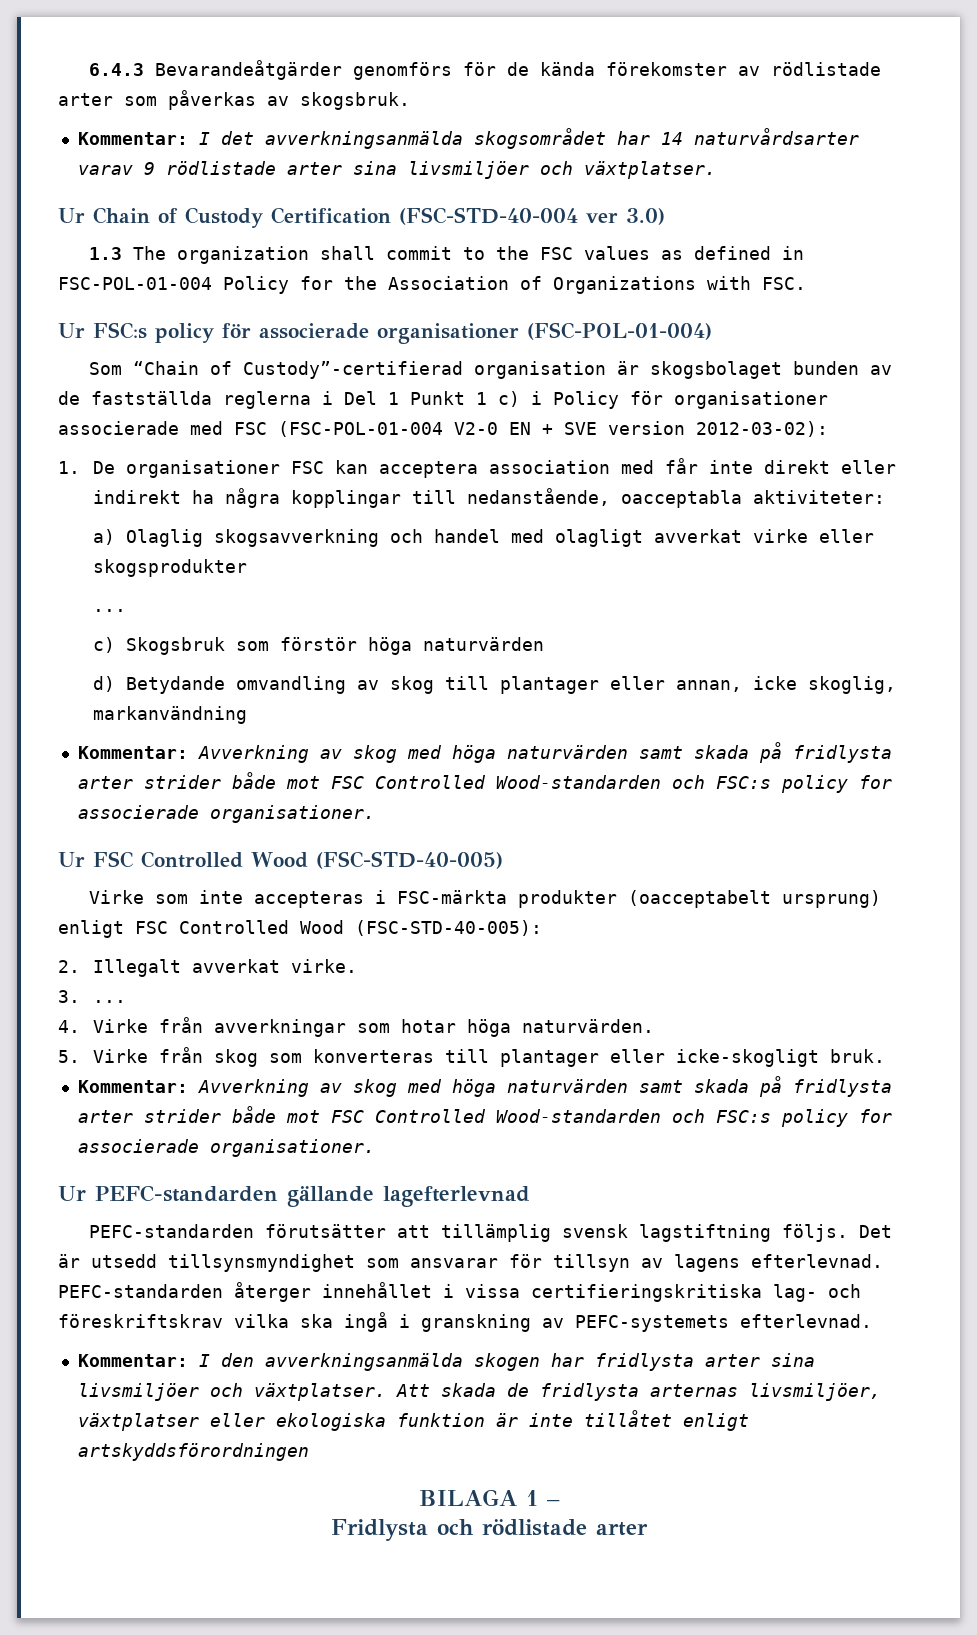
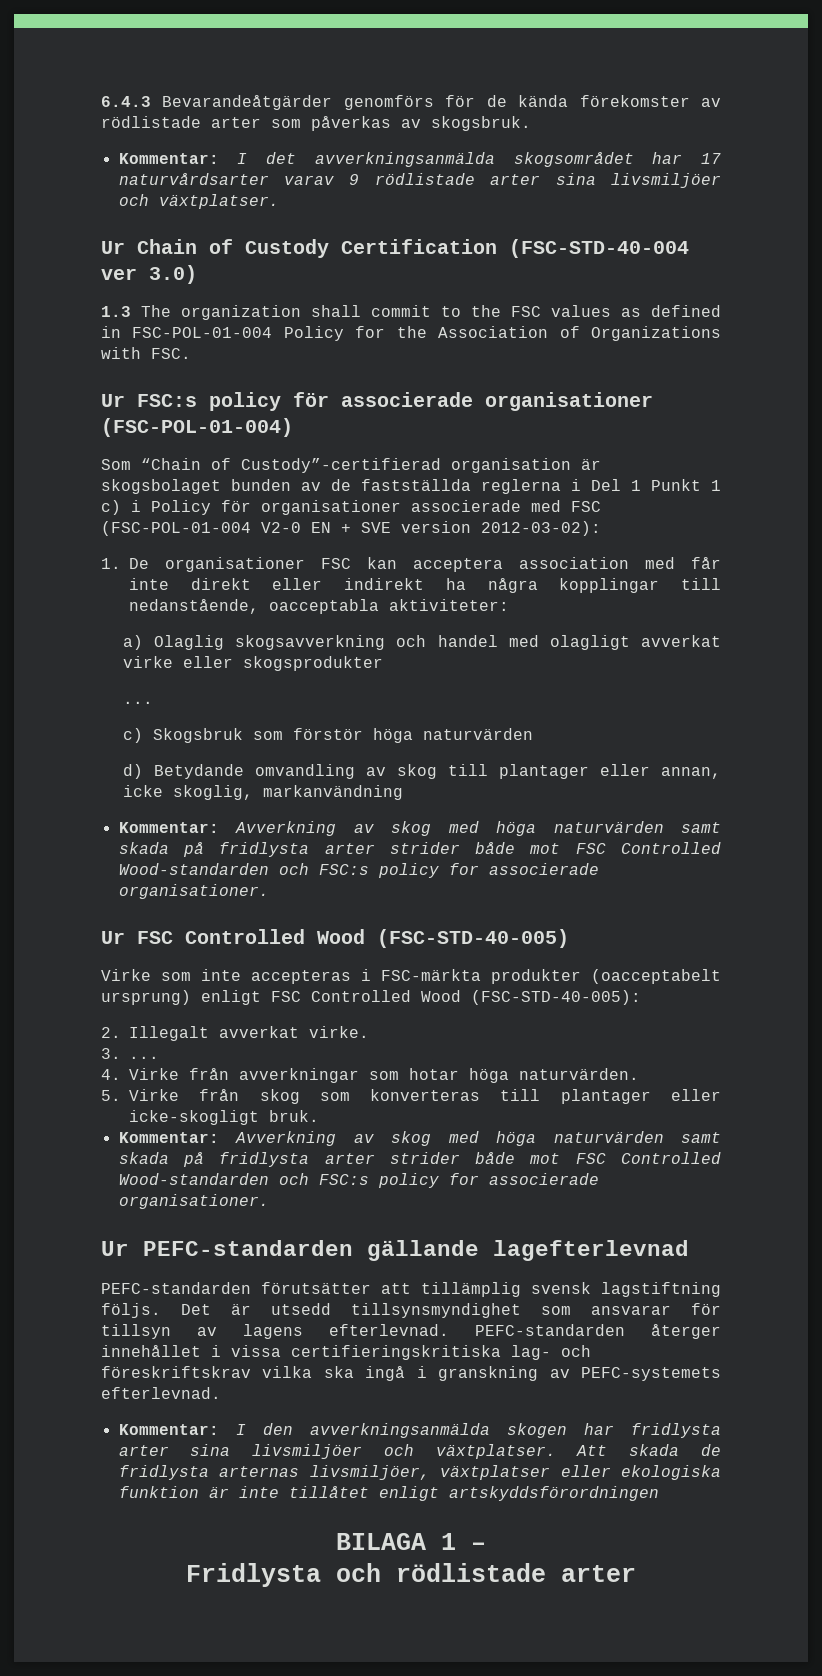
- Kommentar: I det avverkningsanmälda skogsområdet har 14 naturvårdsarter varav 9 rödlistade arter sina livsmiljöer och växtplatser.
+ Kommentar: I det avverkningsanmälda skogsområdet har 17 naturvårdsarter varav 9 rödlistade arter sina livsmiljöer och växtplatser.

